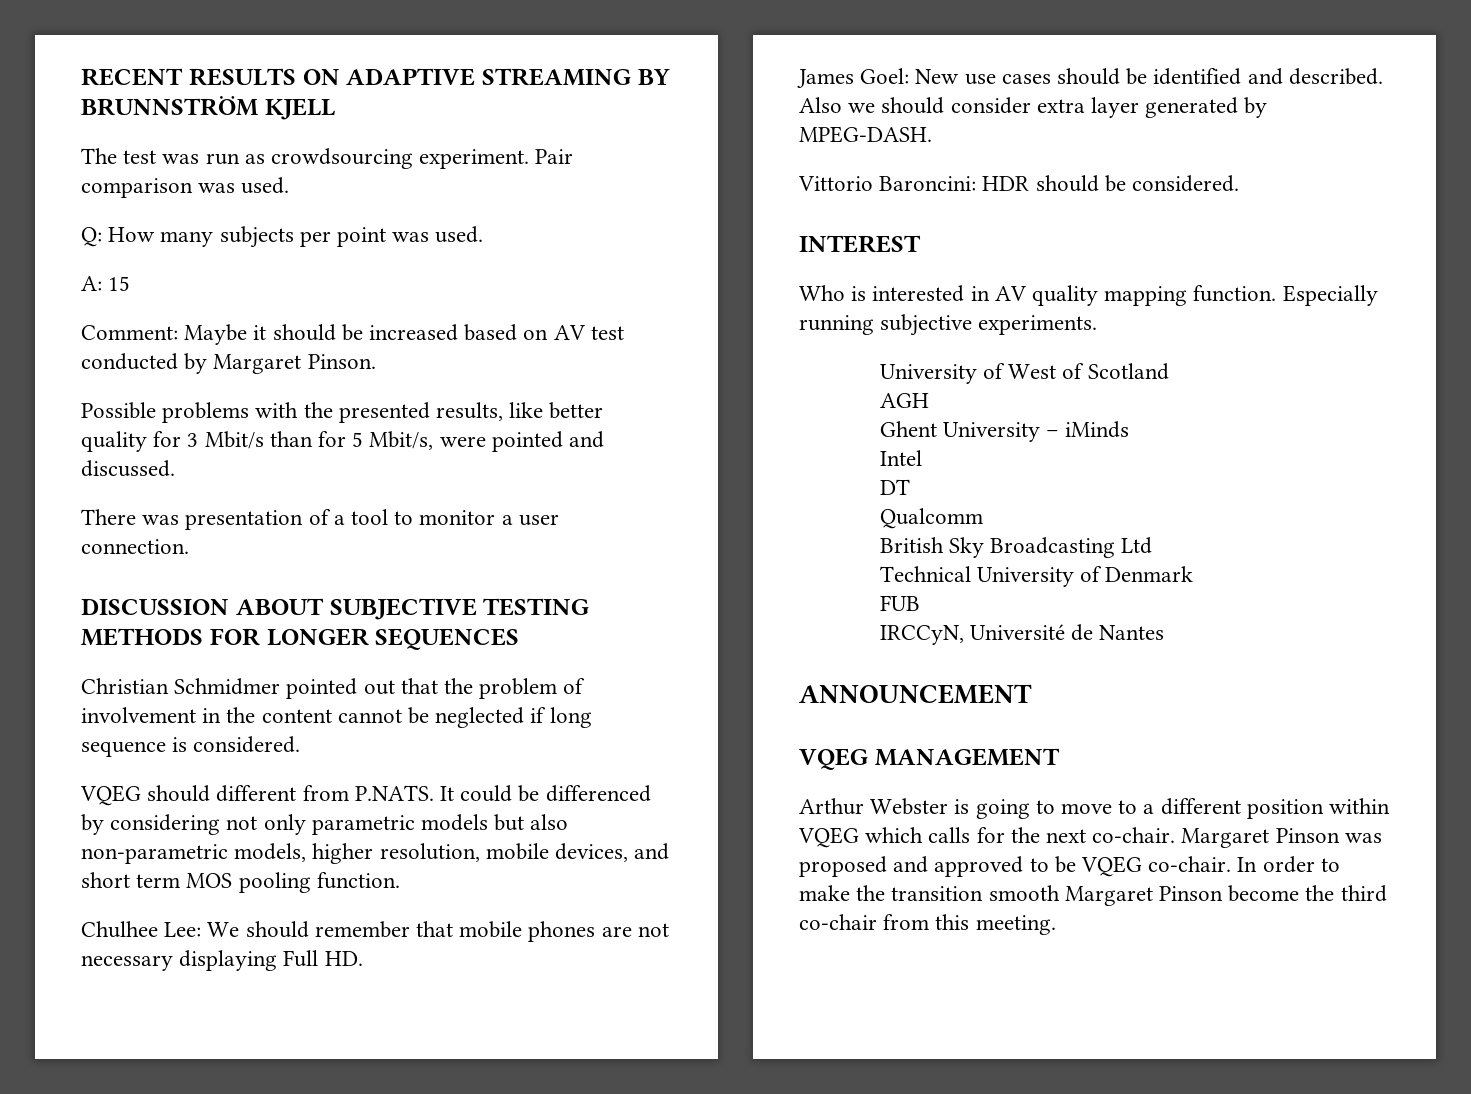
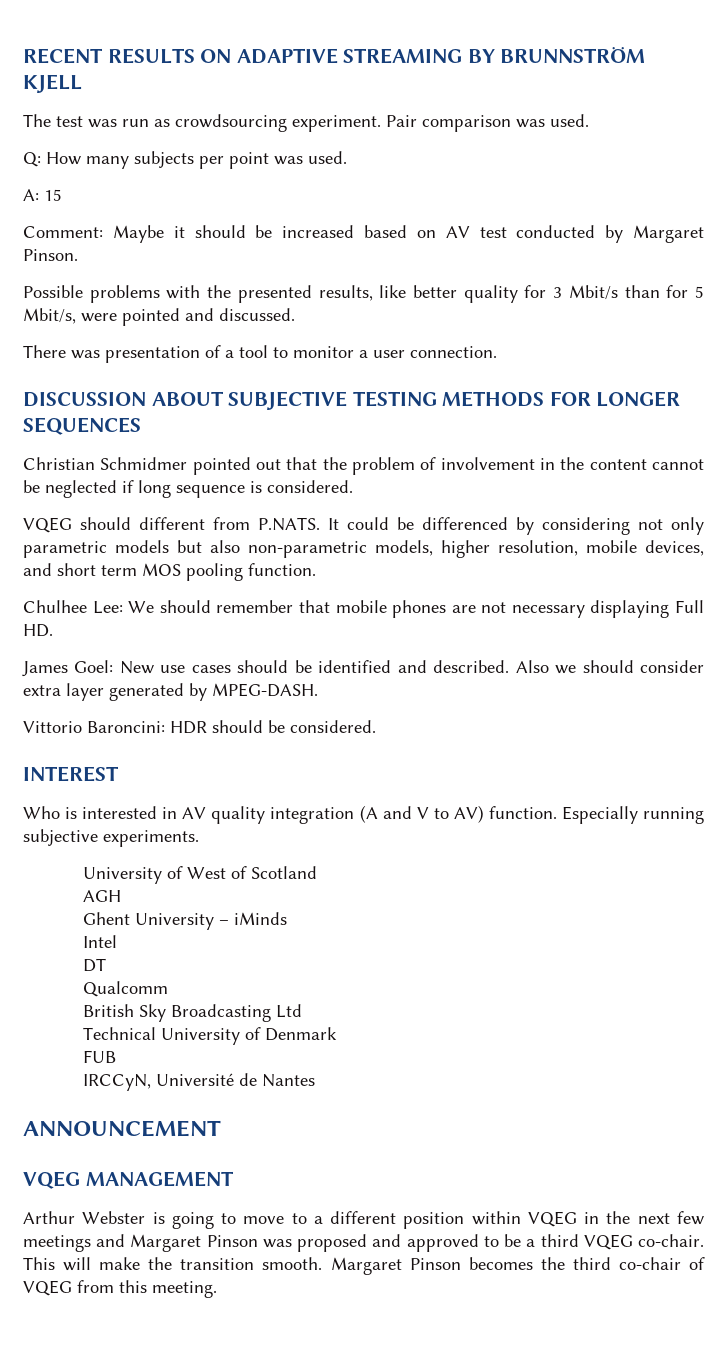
- Who is interested in AV quality mapping function.
+ Who is interested in AV quality integration (A and V to AV) function.
- Arthur Webster is going to move to a different position within VQEG which calls for the next co-chair. Margaret Pinson was proposed and approved to be VQEG co-chair. In order to make the transition smooth Margaret Pinson become the third co-chair from this meeting.
+ Arthur Webster is going to move to a different position within VQEG in the next few meetings and Margaret Pinson was proposed and approved to be a third VQEG co-chair. This will make the transition smooth. Margaret Pinson becomes the third co-chair of VQEG from this meeting.

